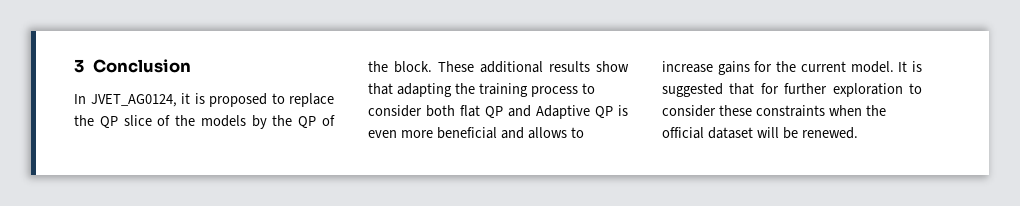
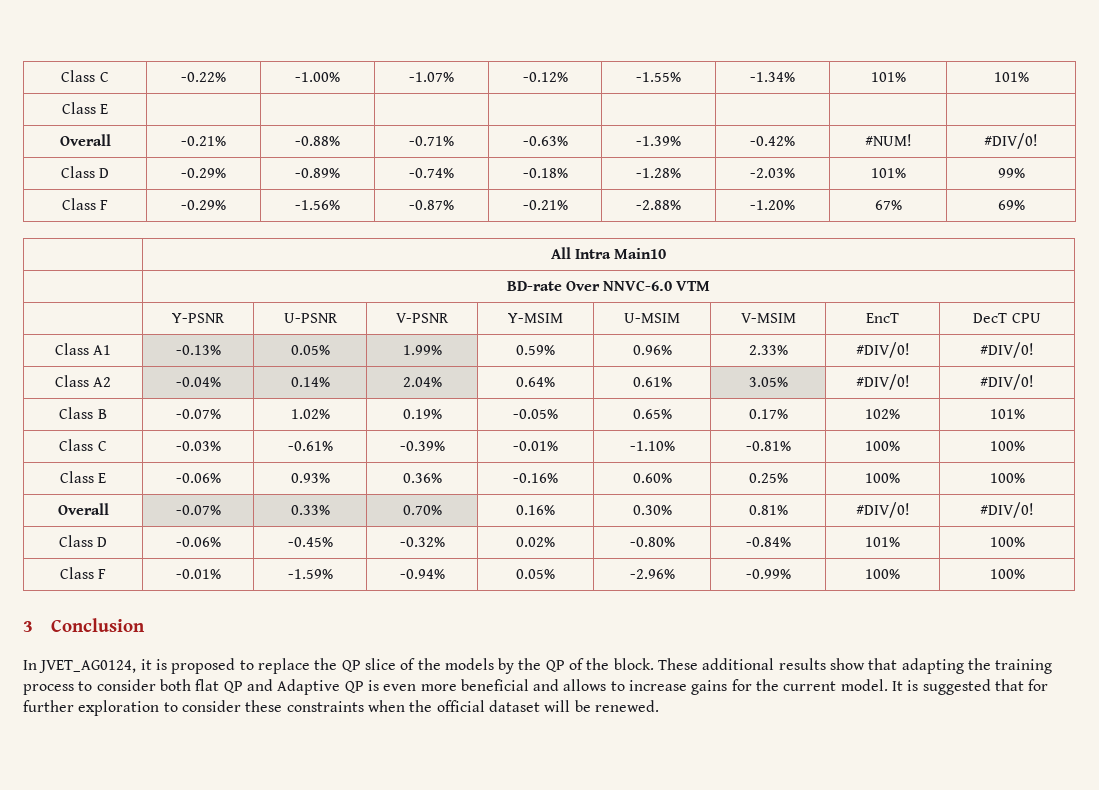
+ Class C | -0.22% | -1.00% | -1.07% | -0.12% | -1.55% | -1.34% | 101% | 101%
+ Class E | | | | | | | |
+ Overall | -0.21% | -0.88% | -0.71% | -0.63% | -1.39% | -0.42% | #NUM! | #DIV/0!
+ Class D | -0.29% | -0.89% | -0.74% | -0.18% | -1.28% | -2.03% | 101% | 99%
+ Class F | -0.29% | -1.56% | -0.87% | -0.21% | -2.88% | -1.20% | 67% | 69%
+ | All Intra Main10
+ | BD-rate Over NNVC-6.0 VTM
+ | Y-PSNR | U-PSNR | V-PSNR | Y-MSIM | U-MSIM | V-MSIM | EncT | DecT CPU
+ Class A1 | -0.13% | 0.05% | 1.99% | 0.59% | 0.96% | 2.33% | #DIV/0! | #DIV/0!
+ Class A2 | -0.04% | 0.14% | 2.04% | 0.64% | 0.61% | 3.05% | #DIV/0! | #DIV/0!
+ Class B | -0.07% | 1.02% | 0.19% | -0.05% | 0.65% | 0.17% | 102% | 101%
+ Class C | -0.03% | -0.61% | -0.39% | -0.01% | -1.10% | -0.81% | 100% | 100%
+ Class E | -0.06% | 0.93% | 0.36% | -0.16% | 0.60% | 0.25% | 100% | 100%
+ Overall | -0.07% | 0.33% | 0.70% | 0.16% | 0.30% | 0.81% | #DIV/0! | #DIV/0!
+ Class D | -0.06% | -0.45% | -0.32% | 0.02% | -0.80% | -0.84% | 101% | 100%
+ Class F | -0.01% | -1.59% | -0.94% | 0.05% | -2.96% | -0.99% | 100% | 100%

